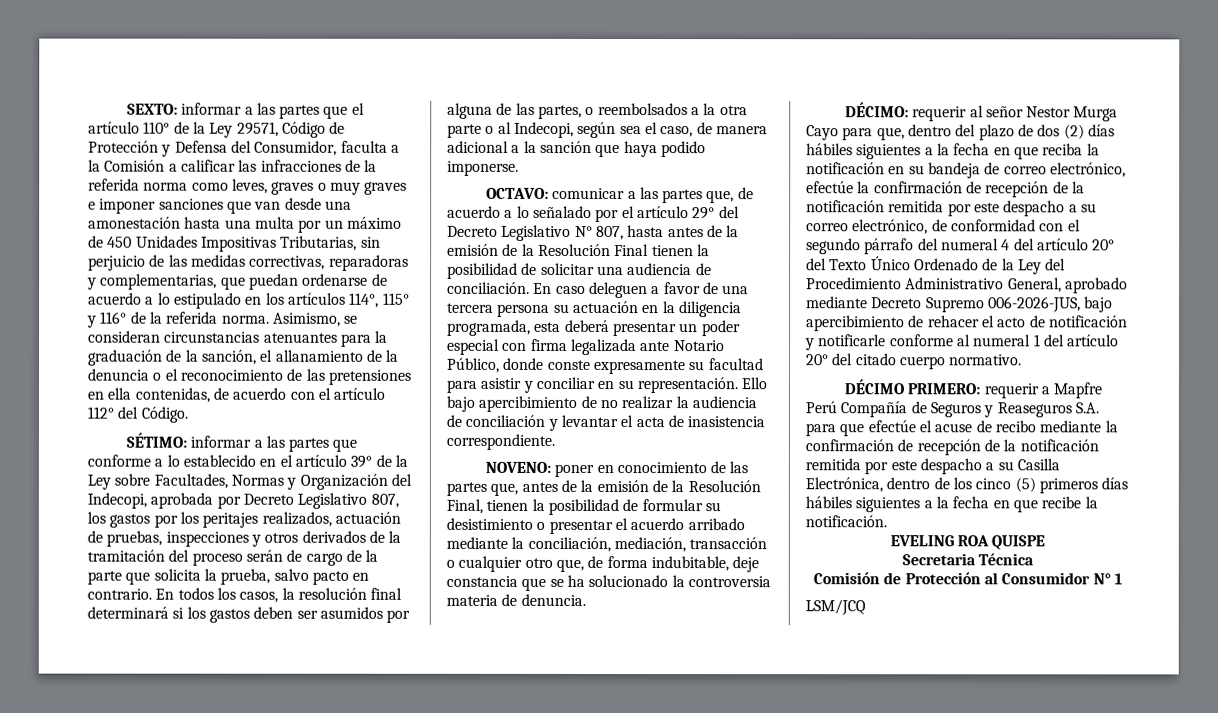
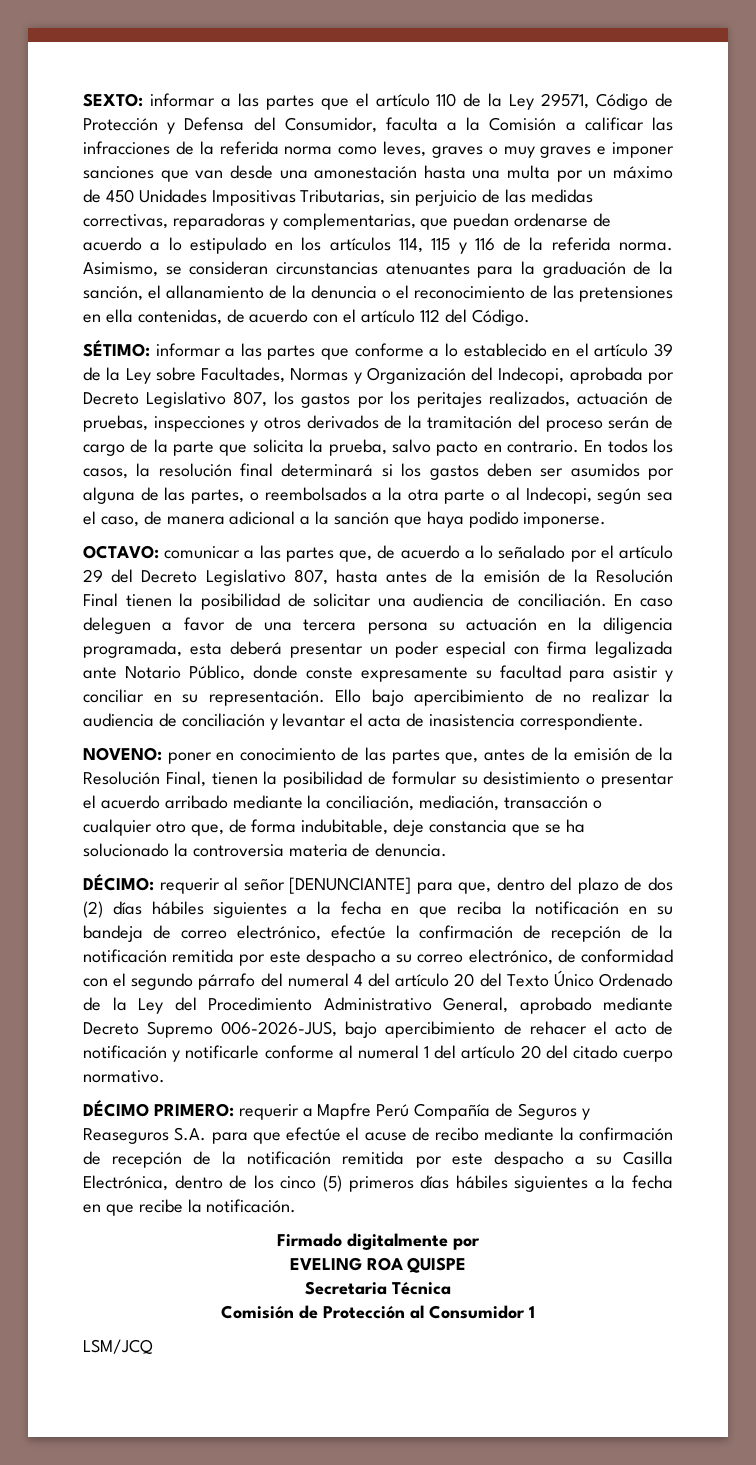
- informar a las partes que el artículo 110° de la Ley 29571, Código de Protección y Defensa del Consumidor, faculta a la Comisión a calificar las infracciones de la referida norma como leves, graves o muy graves e imponer sanciones que van desde una amonestación hasta una multa por un máximo de 450 Unidades Impositivas Tributarias, sin perjuicio de las medidas correctivas, reparadoras y complementarias, que puedan ordenarse de acuerdo a lo estipulado en los artículos 114°, 115° y 116° de la referida norma.
+ informar a las partes que el artículo 110 de la Ley 29571, Código de Protección y Defensa del Consumidor, faculta a la Comisión a calificar las infracciones de la referida norma como leves, graves o muy graves e imponer sanciones que van desde una amonestación hasta una multa por un máximo de 450 Unidades Impositivas Tributarias, sin perjuicio de las medidas correctivas, reparadoras y complementarias, que puedan ordenarse de acuerdo a lo estipulado en los artículos 114, 115 y 116 de la referida norma.
- Asimismo, se consideran circunstancias atenuantes para la graduación de la sanción, el allanamiento de la denuncia o el reconocimiento de las pretensiones en ella contenidas, de acuerdo con el artículo 112° del Código.
+ Asimismo, se consideran circunstancias atenuantes para la graduación de la sanción, el allanamiento de la denuncia o el reconocimiento de las pretensiones en ella contenidas, de acuerdo con el artículo 112 del Código.
- SÉTIMO: informar a las partes que conforme a lo establecido en el artículo 39° de la Ley sobre Facultades, Normas y Organización del Indecopi, aprobada por Decreto Legislativo 807, los gastos por los peritajes realizados, actuación de pruebas, inspecciones y otros derivados de la tramitación del proceso serán de cargo de la parte que solicita la prueba, salvo pacto en contrario.
+ SÉTIMO: informar a las partes que conforme a lo establecido en el artículo 39 de la Ley sobre Facultades, Normas y Organización del Indecopi, aprobada por Decreto Legislativo 807, los gastos por los peritajes realizados, actuación de pruebas, inspecciones y otros derivados de la tramitación del proceso serán de cargo de la parte que solicita la prueba, salvo pacto en contrario.
- OCTAVO: comunicar a las partes que, de acuerdo a lo señalado por el artículo 29° del Decreto Legislativo N° 807, hasta antes de la emisión de la Resolución Final tienen la posibilidad de solicitar una audiencia de conciliación.
+ OCTAVO: comunicar a las partes que, de acuerdo a lo señalado por el artículo 29 del Decreto Legislativo 807, hasta antes de la emisión de la Resolución Final tienen la posibilidad de solicitar una audiencia de conciliación.
- requerir al señor Nestor Murga Cayo para que, dentro del plazo de dos (2) días hábiles siguientes a la fecha en que reciba la notificación en su bandeja de correo electrónico, efectúe la confirmación de recepción de la notificación remitida por este despacho a su correo electrónico, de conformidad con el segundo párrafo del numeral 4 del artículo 20° del Texto Único Ordenado de la Ley del Procedimiento Administrativo General, aprobado mediante Decreto Supremo 006-2026-JUS, bajo apercibimiento de rehacer el acto de notificación y notificarle conforme al numeral 1 del artículo 20° del citado cuerpo normativo.
+ requerir al señor [DENUNCIANTE] para que, dentro del plazo de dos (2) días hábiles siguientes a la fecha en que reciba la notificación en su bandeja de correo electrónico, efectúe la confirmación de recepción de la notificación remitida por este despacho a su correo electrónico, de conformidad con el segundo párrafo del numeral 4 del artículo 20 del Texto Único Ordenado de la Ley del Procedimiento Administrativo General, aprobado mediante Decreto Supremo 006-2026-JUS, bajo apercibimiento de rehacer el acto de notificación y notificarle conforme al numeral 1 del artículo 20 del citado cuerpo normativo.
+ Firmado digitalmente por
- Comisión de Protección al Consumidor N° 1
+ Comisión de Protección al Consumidor 1

